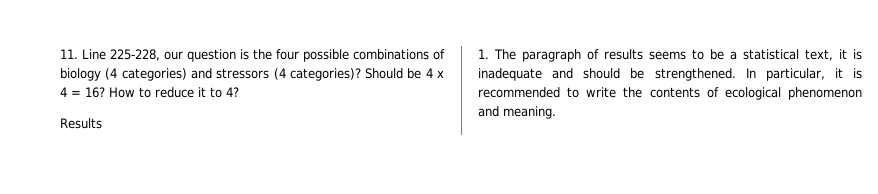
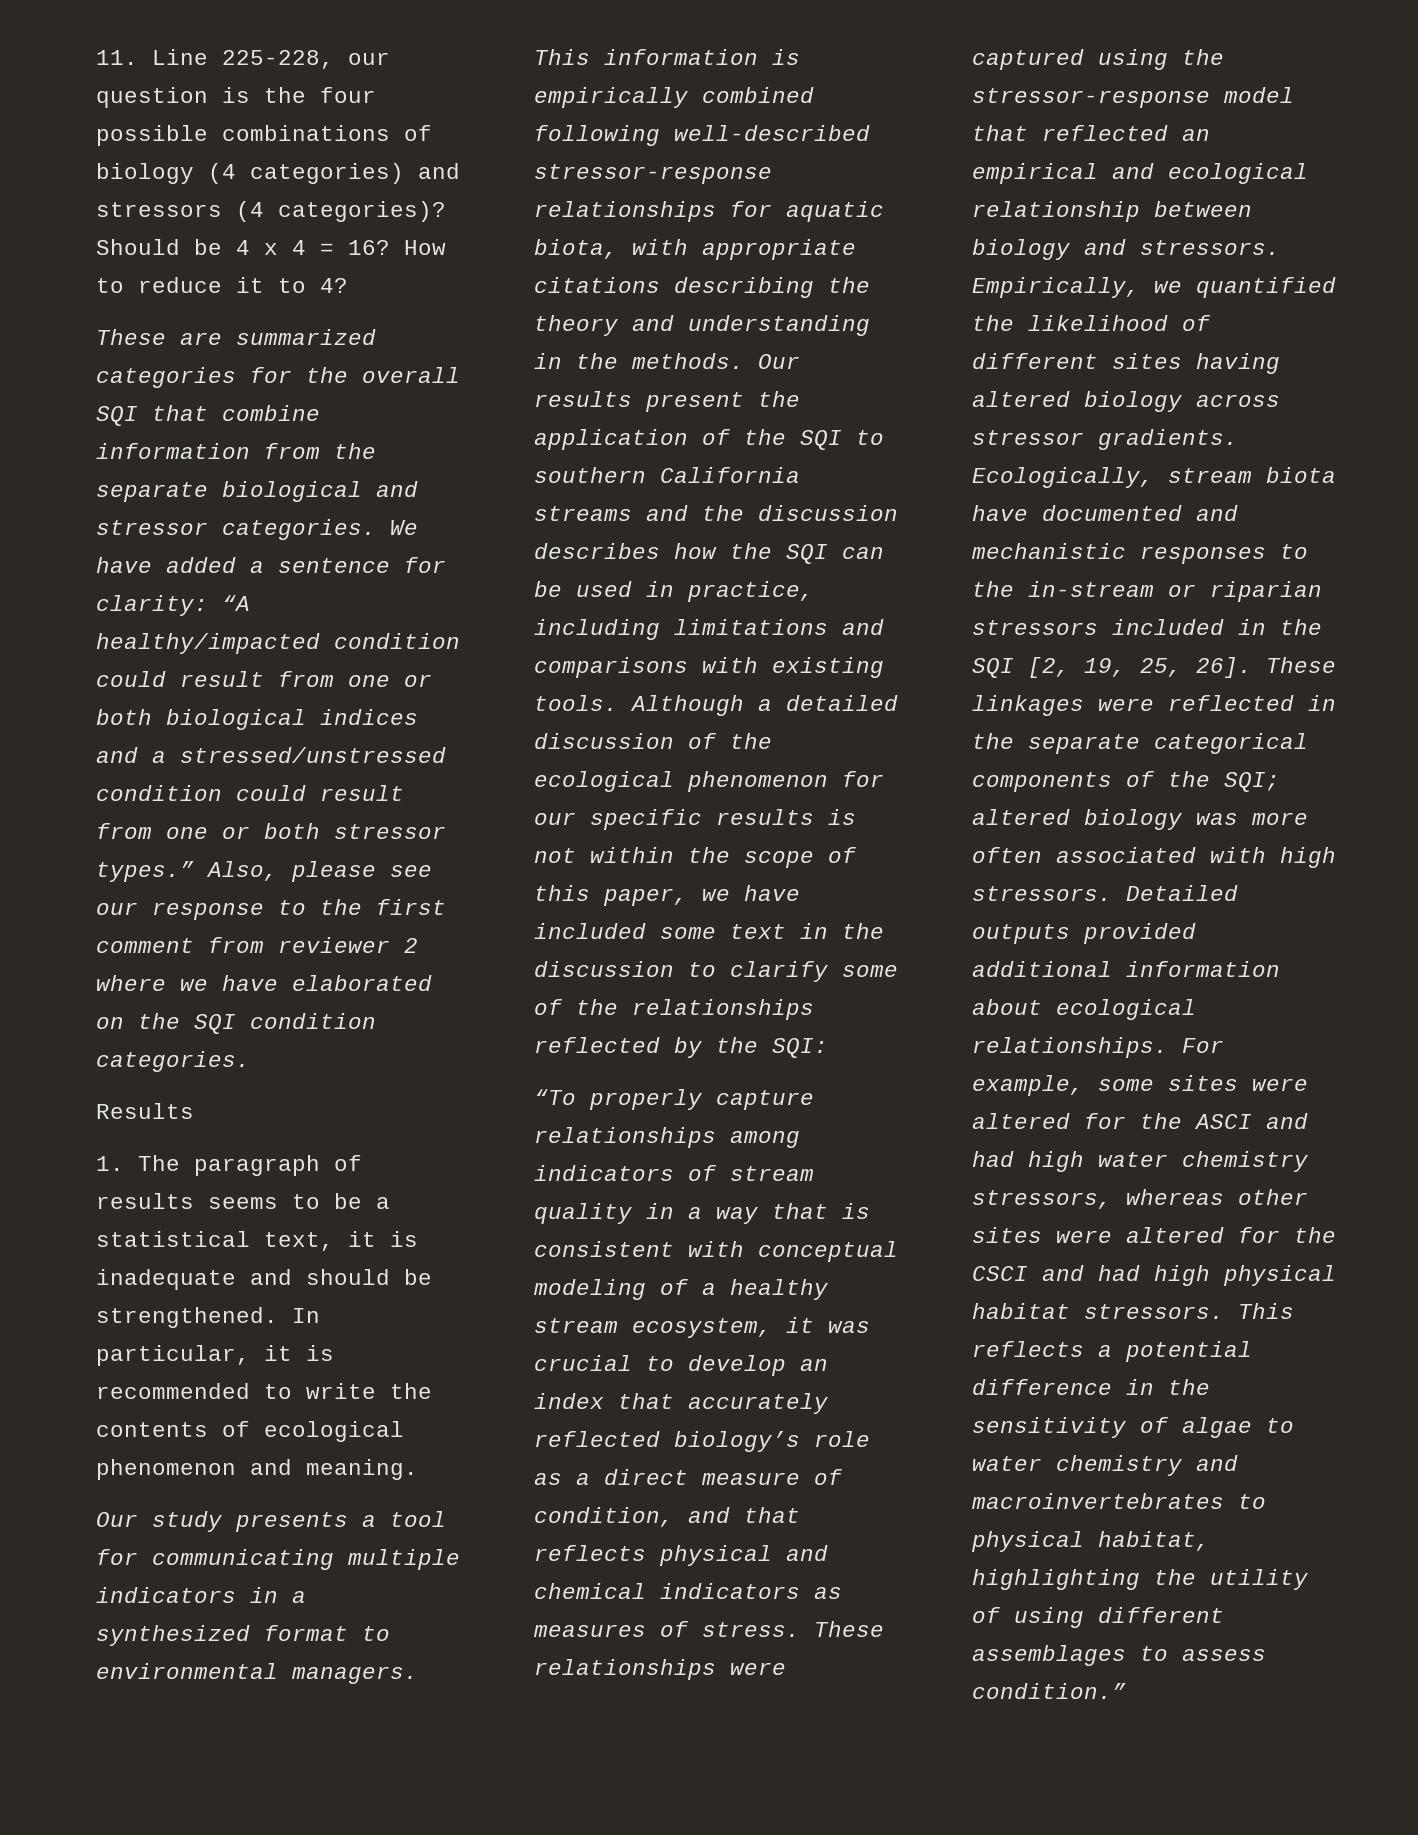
+ These are summarized categories for the overall SQI that combine information from the separate biological and stressor categories. We have added a sentence for clarity: “A healthy/impacted condition could result from one or both biological indices and a stressed/unstressed condition could result from one or both stressor types.” Also, please see our response to the first comment from reviewer 2 where we have elaborated on the SQI condition categories.
+ Our study presents a tool for communicating multiple indicators in a synthesized format to environmental managers. This information is empirically combined following well-described stressor-response relationships for aquatic biota, with appropriate citations describing the theory and understanding in the methods. Our results present the application of the SQI to southern California streams and the discussion describes how the SQI can be used in practice, including limitations and comparisons with existing tools. Although a detailed discussion of the ecological phenomenon for our specific results is not within the scope of this paper, we have included some text in the discussion to clarify some of the relationships reflected by the SQI:
+ “To properly capture relationships among indicators of stream quality in a way that is consistent with conceptual modeling of a healthy stream ecosystem, it was crucial to develop an index that accurately reflected biology’s role as a direct measure of condition, and that reflects physical and chemical indicators as measures of stress. These relationships were captured using the stressor-response model that reflected an empirical and ecological relationship between biology and stressors. Empirically, we quantified the likelihood of different sites having altered biology across stressor gradients. Ecologically, stream biota have documented and mechanistic responses to the in-stream or riparian stressors included in the SQI [2, 19, 25, 26]. These linkages were reflected in the separate categorical components of the SQI; altered biology was more often associated with high stressors. Detailed outputs provided additional information about ecological relationships. For example, some sites were altered for the ASCI and had high water chemistry stressors, whereas other sites were altered for the CSCI and had high physical habitat stressors. This reflects a potential difference in the sensitivity of algae to water chemistry and macroinvertebrates to physical habitat, highlighting the utility of using different assemblages to assess condition.”

